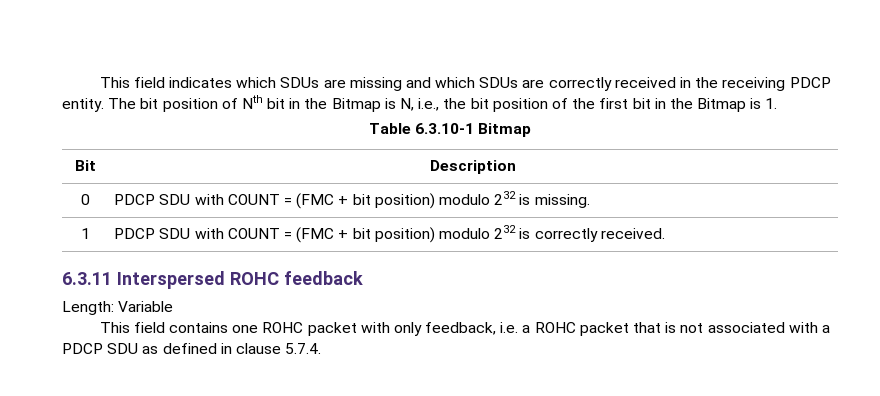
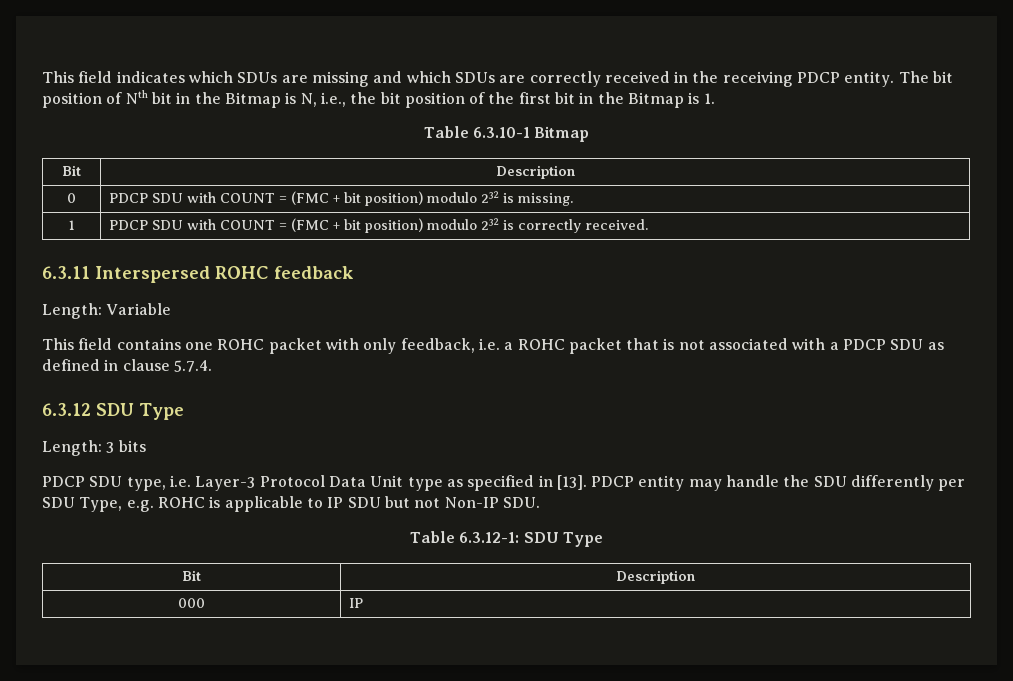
+ 6.3.12 SDU Type
+ Length: 3 bits
+ PDCP SDU type, i.e. Layer-3 Protocol Data Unit type as specified in [13]. PDCP entity may handle the SDU differently per SDU Type, e.g. ROHC is applicable to IP SDU but not Non-IP SDU.
+ Table 6.3.12-1: SDU Type
+ Bit | Description
+ 000 | IP

